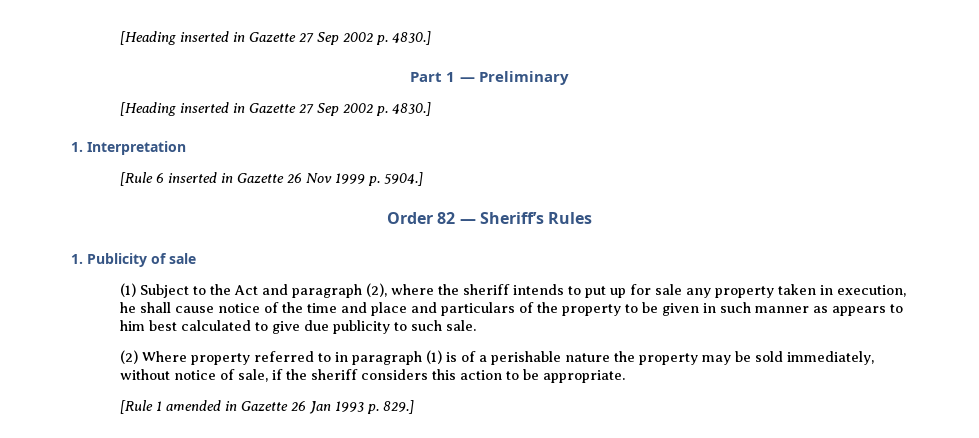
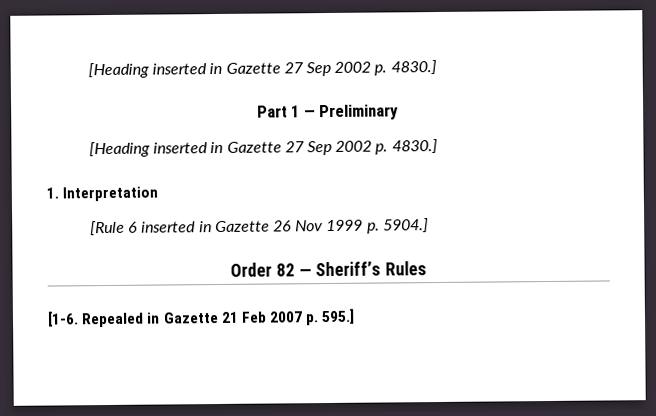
- 1. Publicity of sale
- (1) Subject to the Act and paragraph (2), where the sheriff intends to put up for sale any property taken in execution, he shall cause notice of the time and place and particulars of the property to be given in such manner as appears to him best calculated to give due publicity to such sale.
- (2) Where property referred to in paragraph (1) is of a perishable nature the property may be sold immediately, without notice of sale, if the sheriff considers this action to be appropriate.
- [Rule 1 amended in Gazette 26 Jan 1993 p. 829.]
+ [1-6. Repealed in Gazette 21 Feb 2007 p. 595.]

